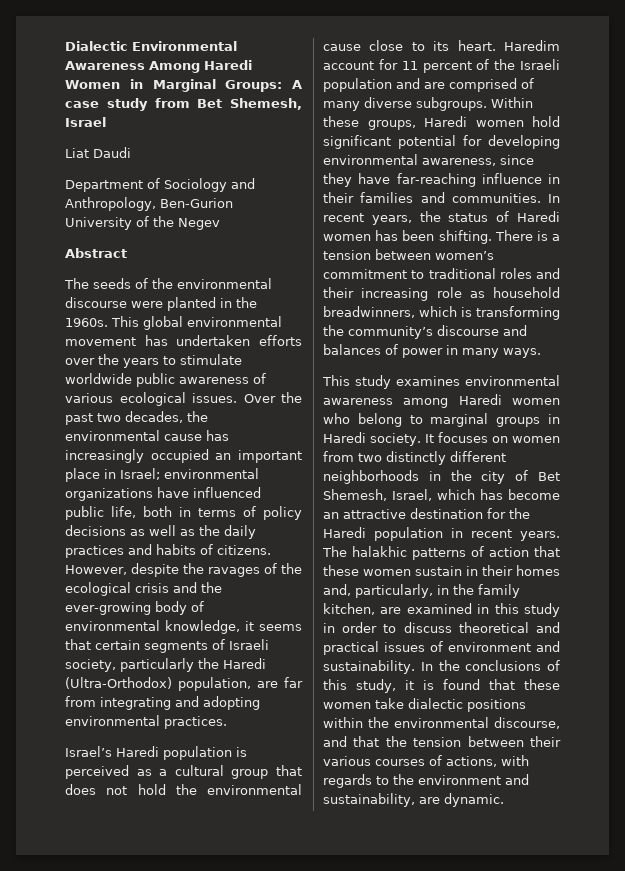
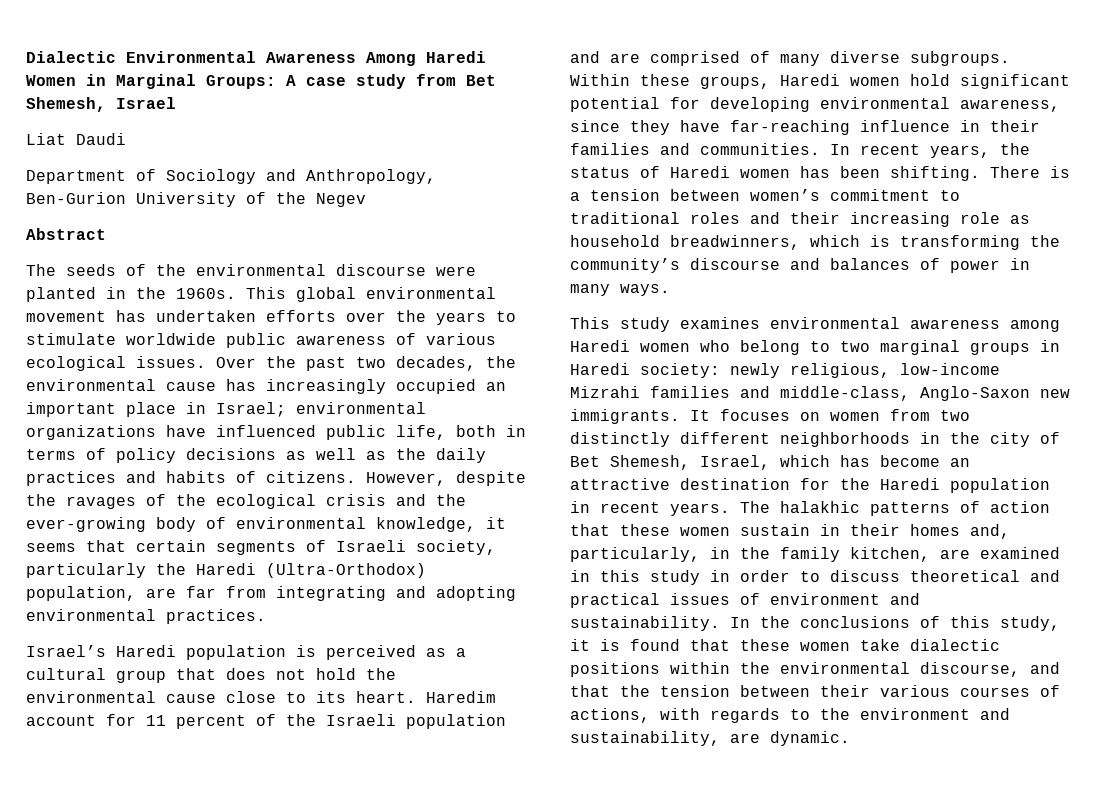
- This study examines environmental awareness among Haredi women who belong to marginal groups in Haredi society.
+ This study examines environmental awareness among Haredi women who belong to two marginal groups in Haredi society: newly religious, low-income Mizrahi families and middle-class, Anglo-Saxon new immigrants.

